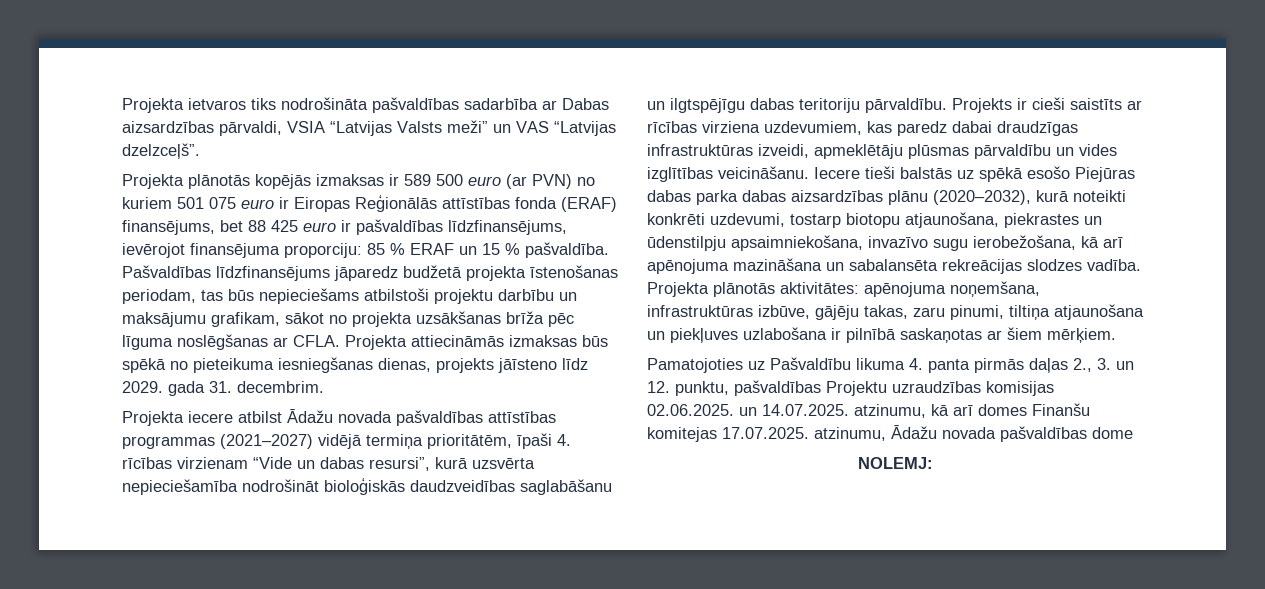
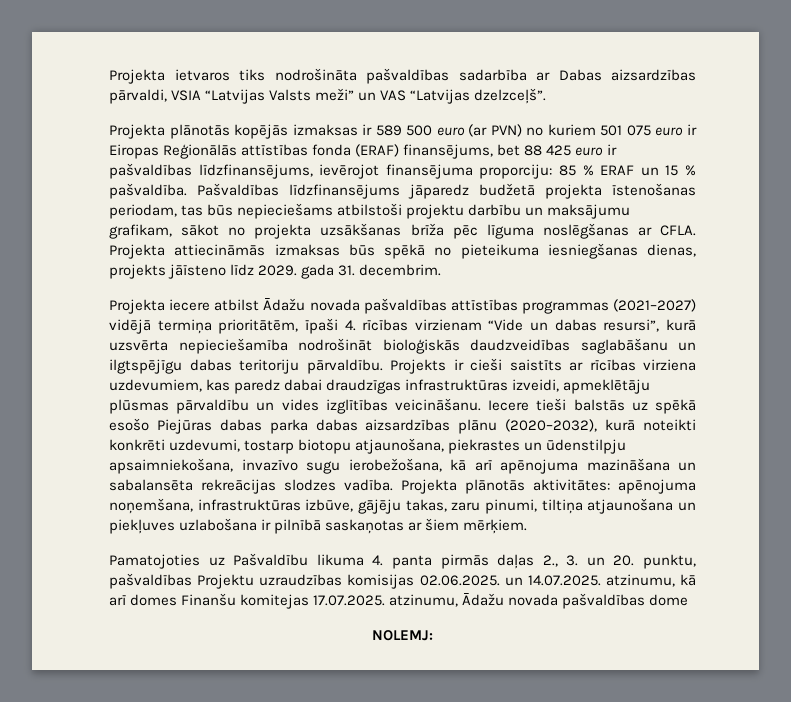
- Pamatojoties uz Pašvaldību likuma 4. panta pirmās daļas 2., 3. un 12. punktu, pašvaldības Projektu uzraudzības komisijas 02.06.2025. un 14.07.2025. atzinumu, kā arī domes Finanšu komitejas 17.07.2025. atzinumu, Ādažu novada pašvaldības dome
+ Pamatojoties uz Pašvaldību likuma 4. panta pirmās daļas 2., 3. un 20. punktu, pašvaldības Projektu uzraudzības komisijas 02.06.2025. un 14.07.2025. atzinumu, kā arī domes Finanšu komitejas 17.07.2025. atzinumu, Ādažu novada pašvaldības dome

